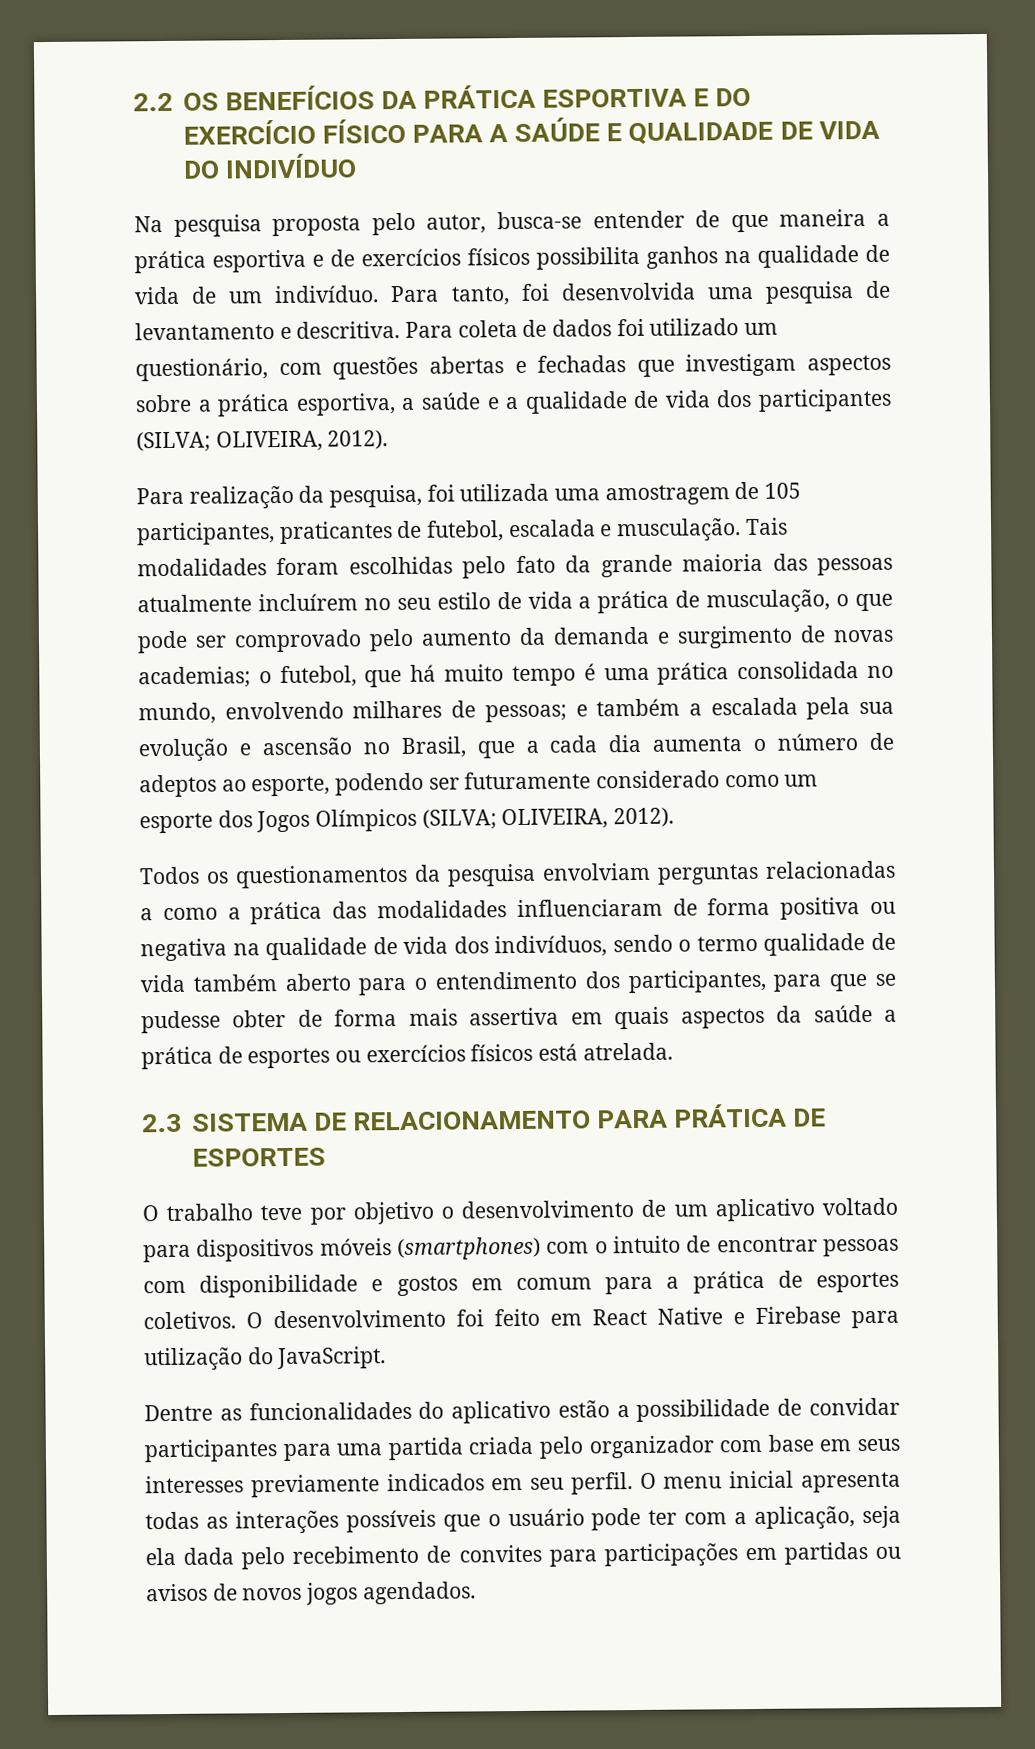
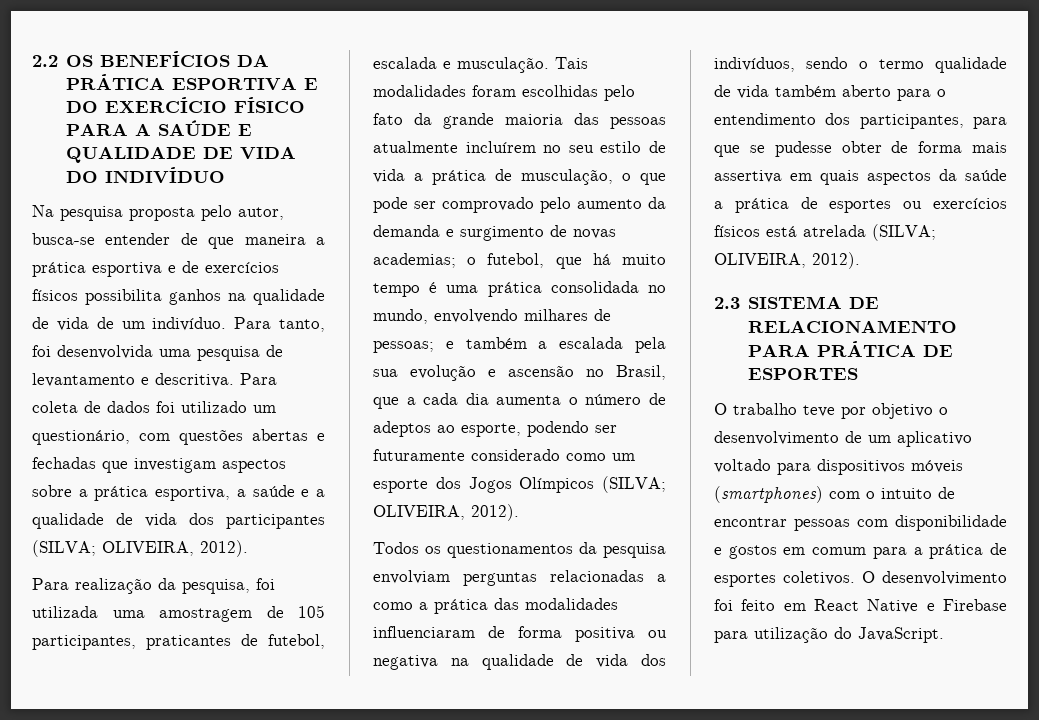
- Todos os questionamentos da pesquisa envolviam perguntas relacionadas a como a prática das modalidades influenciaram de forma positiva ou negativa na qualidade de vida dos indivíduos, sendo o termo qualidade de vida também aberto para o entendimento dos participantes, para que se pudesse obter de forma mais assertiva em quais aspectos da saúde a prática de esportes ou exercícios físicos está atrelada.
+ Todos os questionamentos da pesquisa envolviam perguntas relacionadas a como a prática das modalidades influenciaram de forma positiva ou negativa na qualidade de vida dos indivíduos, sendo o termo qualidade de vida também aberto para o entendimento dos participantes, para que se pudesse obter de forma mais assertiva em quais aspectos da saúde a prática de esportes ou exercícios físicos está atrelada (SILVA; OLIVEIRA, 2012).
- Dentre as funcionalidades do aplicativo estão a possibilidade de convidar participantes para uma partida criada pelo organizador com base em seus interesses previamente indicados em seu perfil. O menu inicial apresenta todas as interações possíveis que o usuário pode ter com a aplicação, seja ela dada pelo recebimento de convites para participações em partidas ou avisos de novos jogos agendados.

